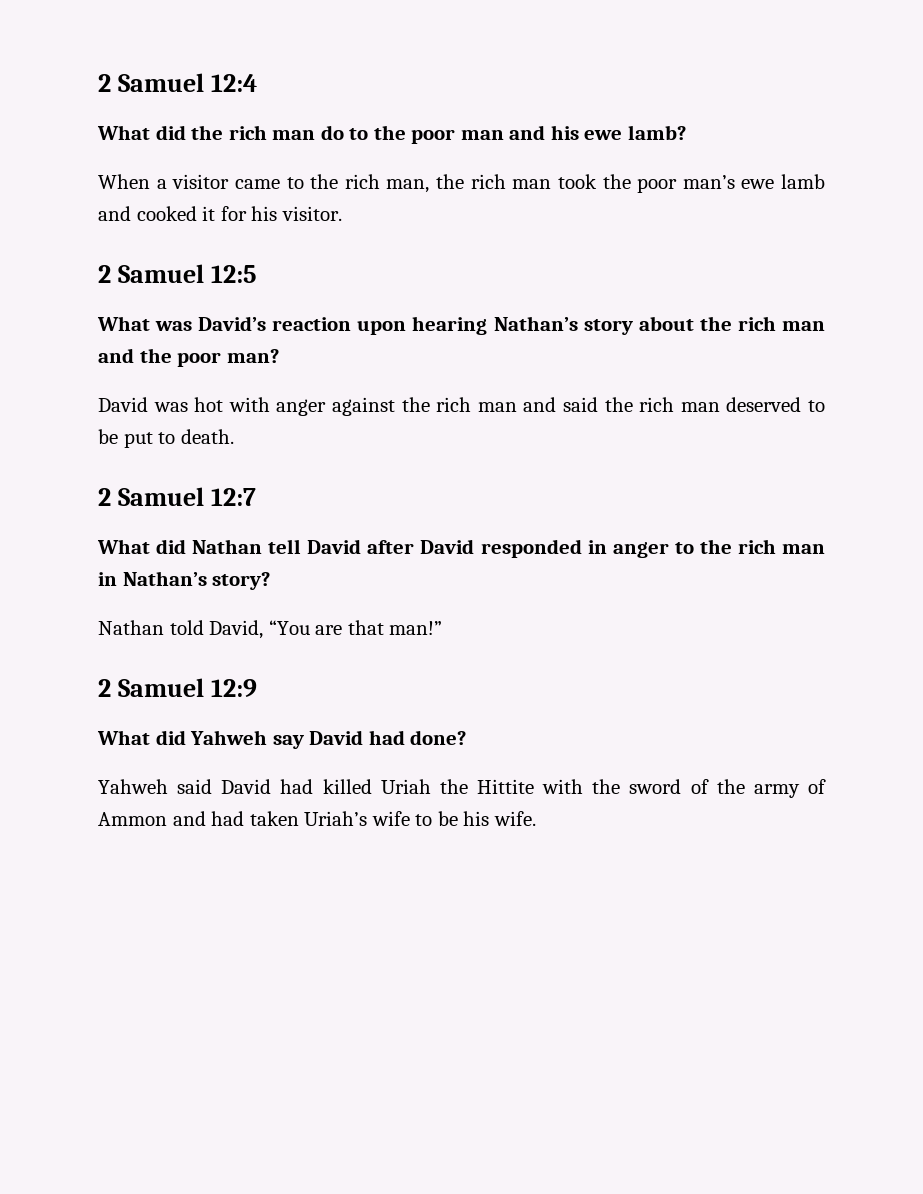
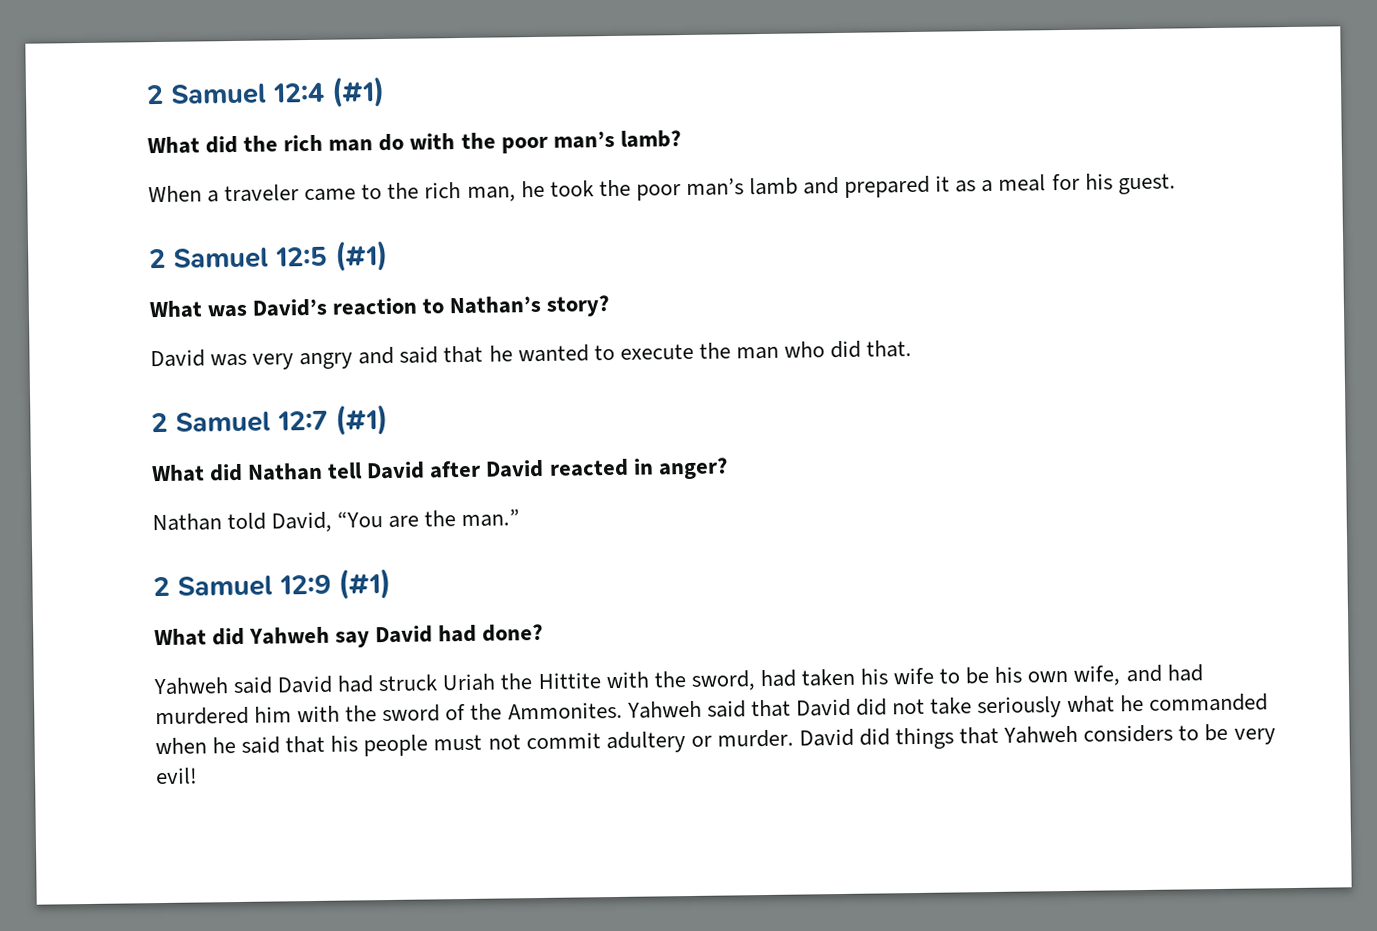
- 2 Samuel 12:4
+ 2 Samuel 12:4 (#1)
- What did the rich man do to the poor man and his ewe lamb?
+ What did the rich man do with the poor man’s lamb?
- When a visitor came to the rich man, the rich man took the poor man’s ewe lamb and cooked it for his visitor.
+ When a traveler came to the rich man, he took the poor man’s lamb and prepared it as a meal for his guest.
- 2 Samuel 12:5
+ 2 Samuel 12:5 (#1)
- What was David’s reaction upon hearing Nathan’s story about the rich man and the poor man?
- David was hot with anger against the rich man and said the rich man deserved to be put to death.
+ What was David’s reaction to Nathan’s story?
+ David was very angry and said that he wanted to execute the man who did that.
- 2 Samuel 12:7
+ 2 Samuel 12:7 (#1)
- What did Nathan tell David after David responded in anger to the rich man in Nathan’s story?
+ What did Nathan tell David after David reacted in anger?
- Nathan told David, “You are that man!”
+ Nathan told David, “You are the man.”
- 2 Samuel 12:9
+ 2 Samuel 12:9 (#1)
- Yahweh said David had killed Uriah the Hittite with the sword of the army of Ammon and had taken Uriah’s wife to be his wife.
+ Yahweh said David had struck Uriah the Hittite with the sword, had taken his wife to be his own wife, and had murdered him with the sword of the Ammonites. Yahweh said that David did not take seriously what he commanded when he said that his people must not commit adultery or murder. David did things that Yahweh considers to be very evil!

